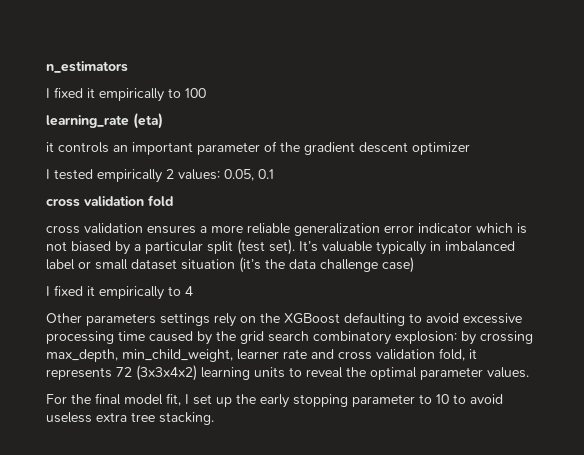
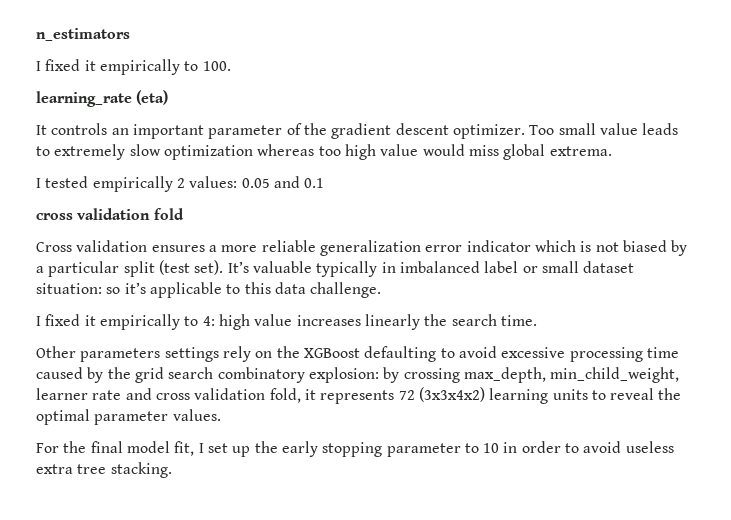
- I fixed it empirically to 100
+ I fixed it empirically to 100.
- it controls an important parameter of the gradient descent optimizer
+ It controls an important parameter of the gradient descent optimizer. Too small value leads to extremely slow optimization whereas too high value would miss global extrema.
- I tested empirically 2 values: 0.05, 0.1
+ I tested empirically 2 values: 0.05 and 0.1
- cross validation ensures a more reliable generalization error indicator which is not biased by a particular split (test set).
+ Cross validation ensures a more reliable generalization error indicator which is not biased by a particular split (test set).
- It’s valuable typically in imbalanced label or small dataset situation (it’s the data challenge case)
- I fixed it empirically to 4
+ It’s valuable typically in imbalanced label or small dataset situation: so it’s applicable to this data challenge.
+ I fixed it empirically to 4: high value increases linearly the search time.
- For the final model fit, I set up the early stopping parameter to 10 to avoid useless extra tree stacking.
+ For the final model fit, I set up the early stopping parameter to 10 in order to avoid useless extra tree stacking.

